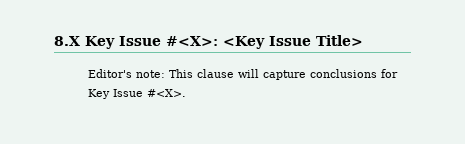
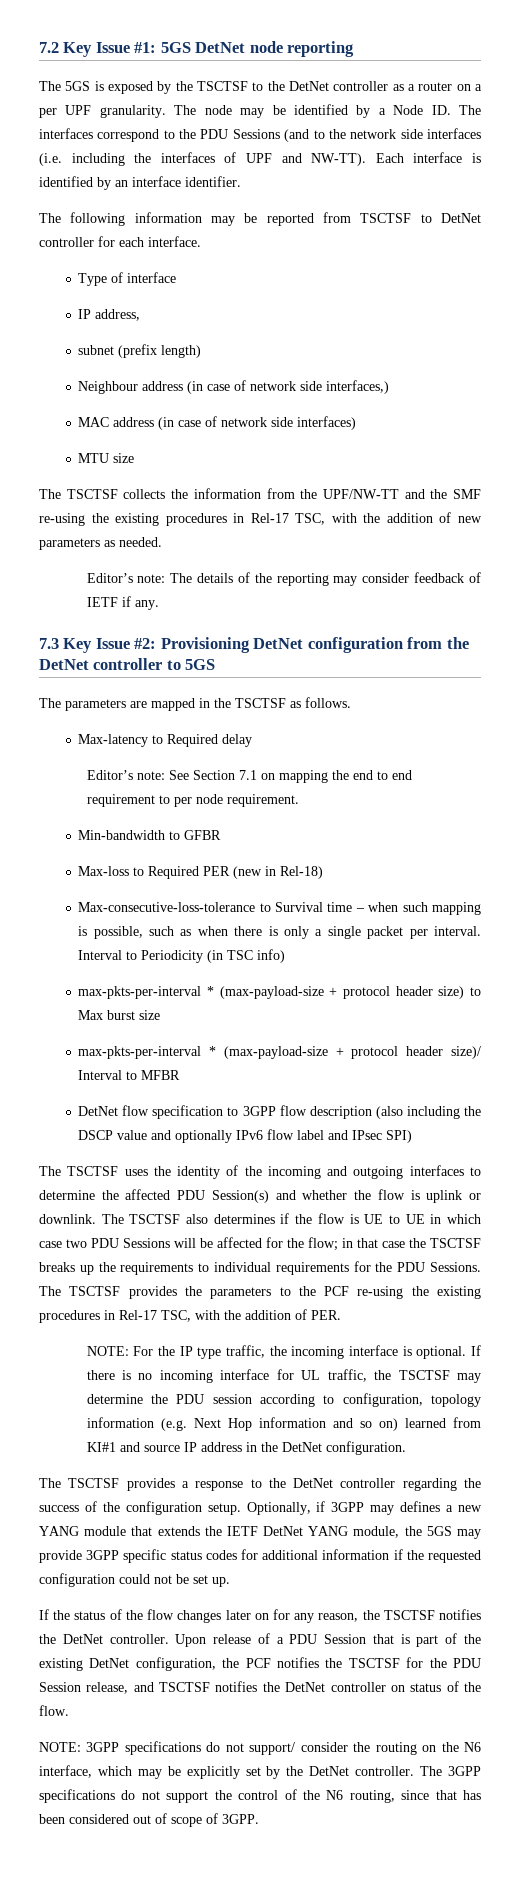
- 8.X Key Issue #<X>: <Key Issue Title>
- Editor's note: This clause will capture conclusions for Key Issue #<X>.
+ 7.2 Key Issue #1: 5GS DetNet node reporting
+ The 5GS is exposed by the TSCTSF to the DetNet controller as a router on a per UPF granularity. The node may be identified by a Node ID. The interfaces correspond to the PDU Sessions (and to the network side interfaces (i.e. including the interfaces of UPF and NW-TT). Each interface is identified by an interface identifier.
+ The following information may be reported from TSCTSF to DetNet controller for each interface.
+ Type of interface
+ IP address,
+ subnet (prefix length)
+ Neighbour address (in case of network side interfaces,)
+ MAC address (in case of network side interfaces)
+ MTU size
+ The TSCTSF collects the information from the UPF/NW-TT and the SMF re-using the existing procedures in Rel-17 TSC, with the addition of new parameters as needed.
+ Editor’s note: The details of the reporting may consider feedback of IETF if any.
+ 7.3 Key Issue #2: Provisioning DetNet configuration from the DetNet controller to 5GS
+ The parameters are mapped in the TSCTSF as follows.
+ Max-latency to Required delay
+ Editor’s note: See Section 7.1 on mapping the end to end requirement to per node requirement.
+ Min-bandwidth to GFBR
+ Max-loss to Required PER (new in Rel-18)
+ Max-consecutive-loss-tolerance to Survival time – when such mapping is possible, such as when there is only a single packet per interval. Interval to Periodicity (in TSC info)
+ max-pkts-per-interval * (max-payload-size + protocol header size) to Max burst size
+ max-pkts-per-interval * (max-payload-size + protocol header size)/ Interval to MFBR
+ DetNet flow specification to 3GPP flow description (also including the DSCP value and optionally IPv6 flow label and IPsec SPI)
+ The TSCTSF uses the identity of the incoming and outgoing interfaces to determine the affected PDU Session(s) and whether the flow is uplink or downlink. The TSCTSF also determines if the flow is UE to UE in which case two PDU Sessions will be affected for the flow; in that case the TSCTSF breaks up the requirements to individual requirements for the PDU Sessions. The TSCTSF provides the parameters to the PCF re-using the existing procedures in Rel-17 TSC, with the addition of PER.
+ NOTE: For the IP type traffic, the incoming interface is optional. If there is no incoming interface for UL traffic, the TSCTSF may determine the PDU session according to configuration, topology information (e.g. Next Hop information and so on) learned from KI#1 and source IP address in the DetNet configuration.
+ The TSCTSF provides a response to the DetNet controller regarding the success of the configuration setup. Optionally, if 3GPP may defines a new YANG module that extends the IETF DetNet YANG module, the 5GS may provide 3GPP specific status codes for additional information if the requested configuration could not be set up.
+ If the status of the flow changes later on for any reason, the TSCTSF notifies the DetNet controller. Upon release of a PDU Session that is part of the existing DetNet configuration, the PCF notifies the TSCTSF for the PDU Session release, and TSCTSF notifies the DetNet controller on status of the flow.
+ NOTE: 3GPP specifications do not support/ consider the routing on the N6 interface, which may be explicitly set by the DetNet controller. The 3GPP specifications do not support the control of the N6 routing, since that has been considered out of scope of 3GPP.

